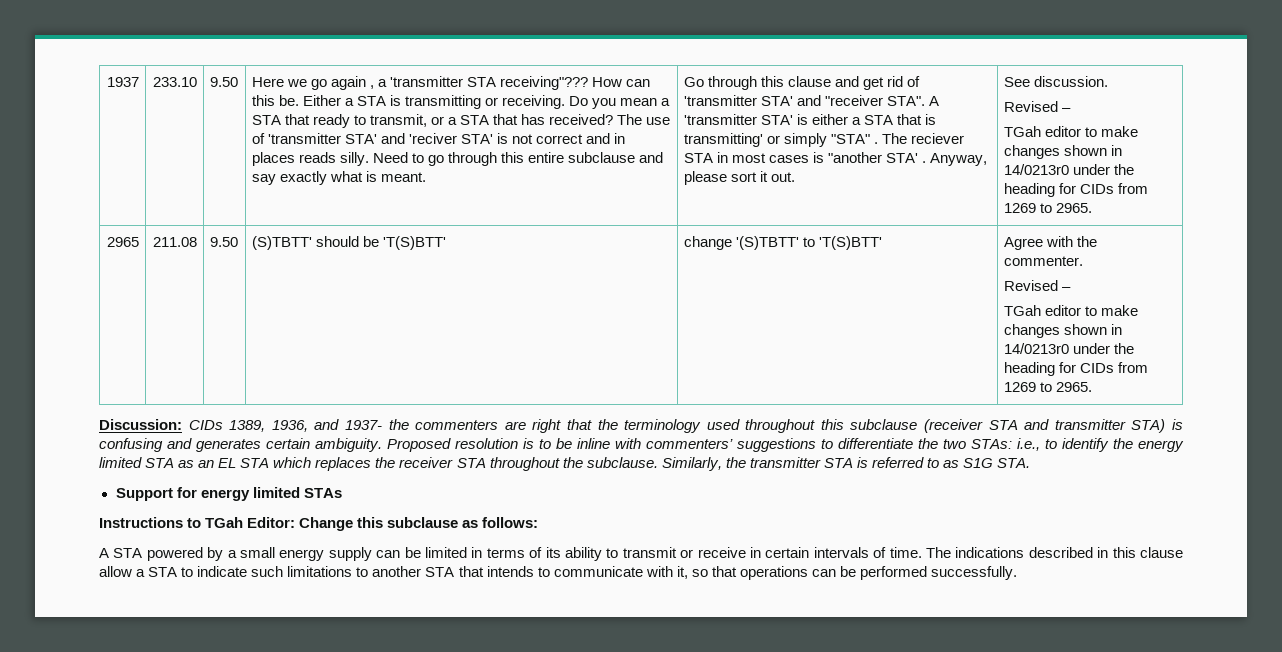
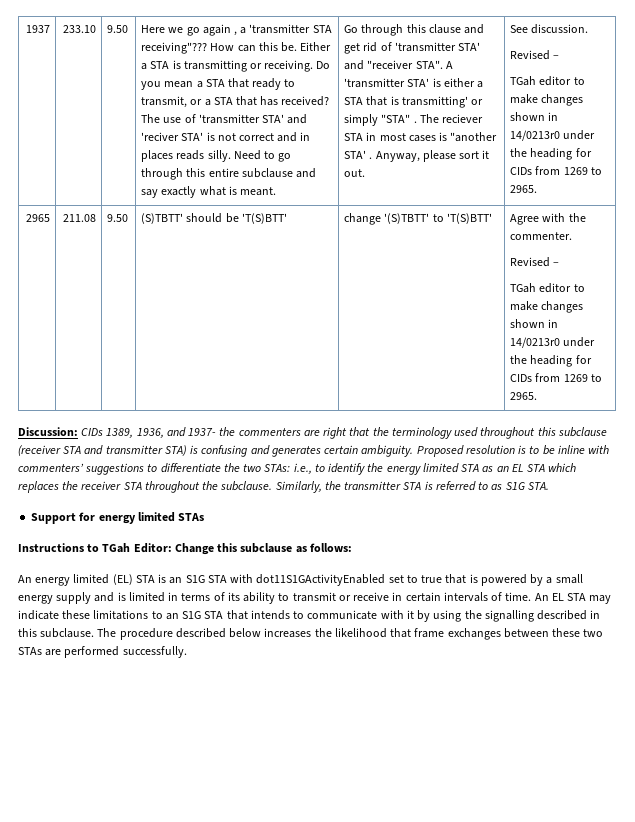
- A STA powered by a small energy supply can be limited in terms of its ability to transmit or receive in certain intervals of time.
+ An energy limited (EL) STA is an S1G STA with dot11S1GActivityEnabled set to true that is powered by a small energy supply and is limited in terms of its ability to transmit or receive in certain intervals of time.
- The indications described in this clause allow a STA to indicate such limitations to another STA that intends to communicate with it, so that operations can be performed successfully.
+ An EL STA may indicate these limitations to an S1G STA that intends to communicate with it by using the signalling described in this subclause. The procedure described below increases the likelihood that frame exchanges between these two STAs are performed successfully.

